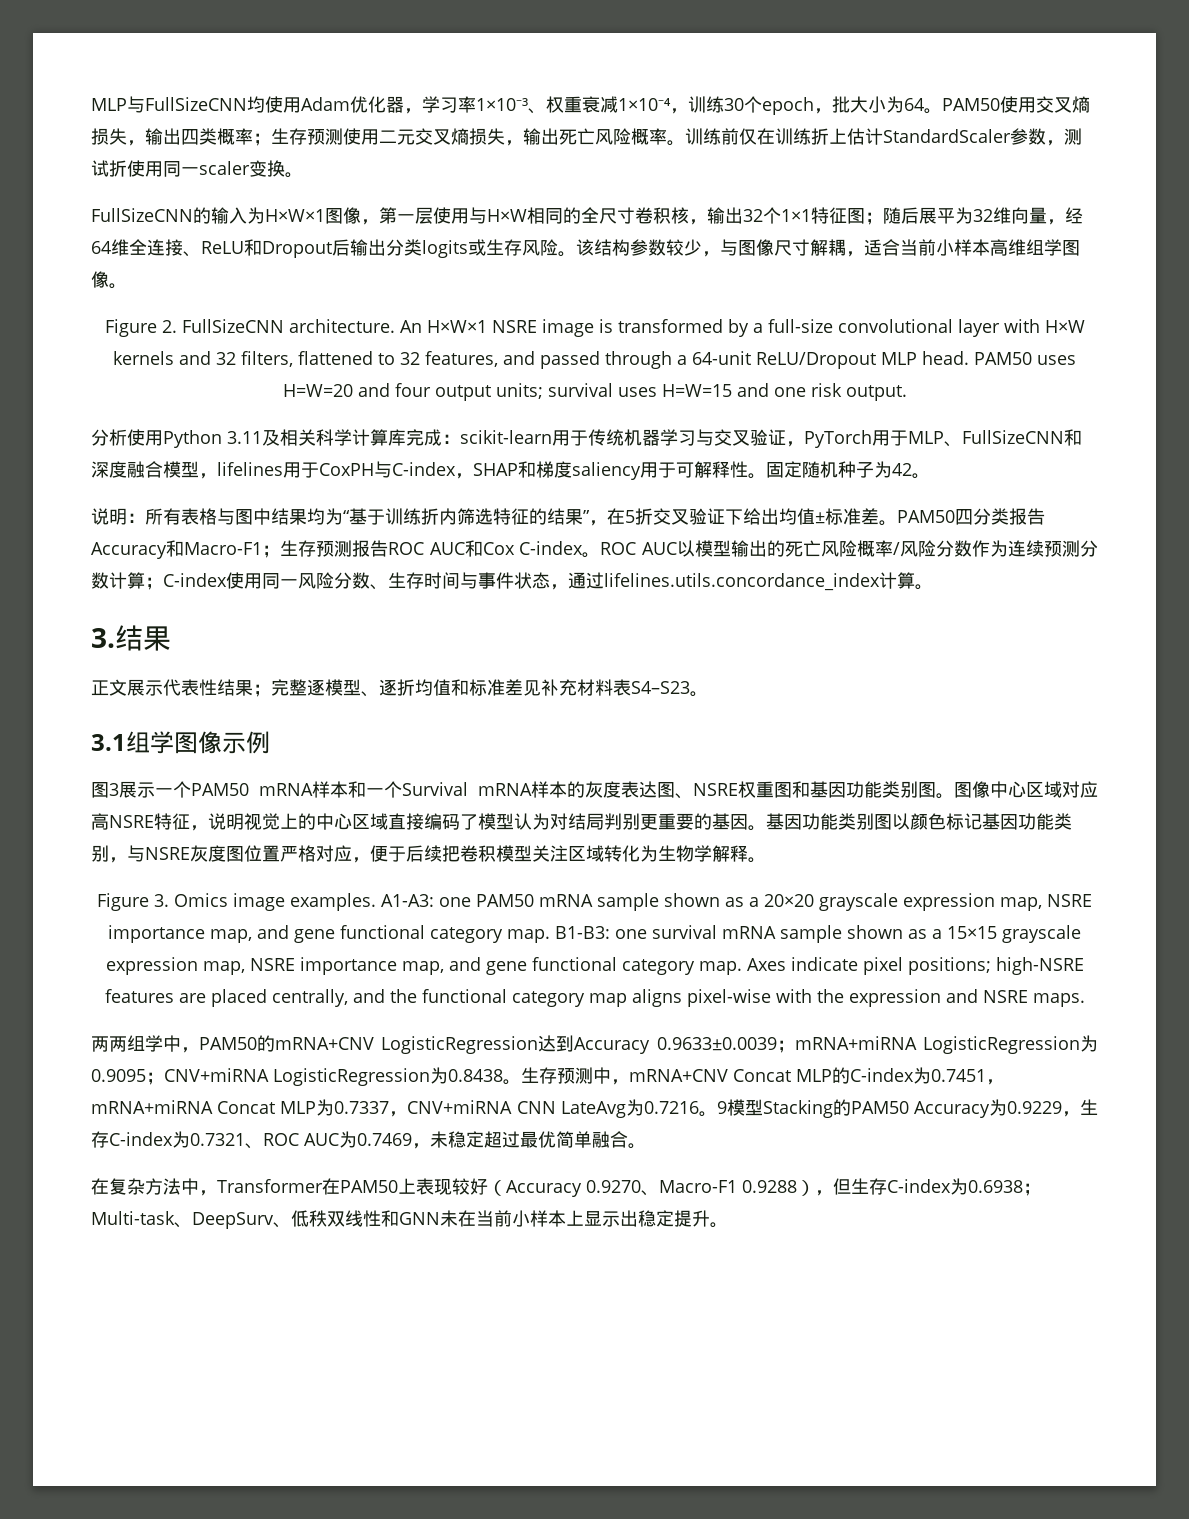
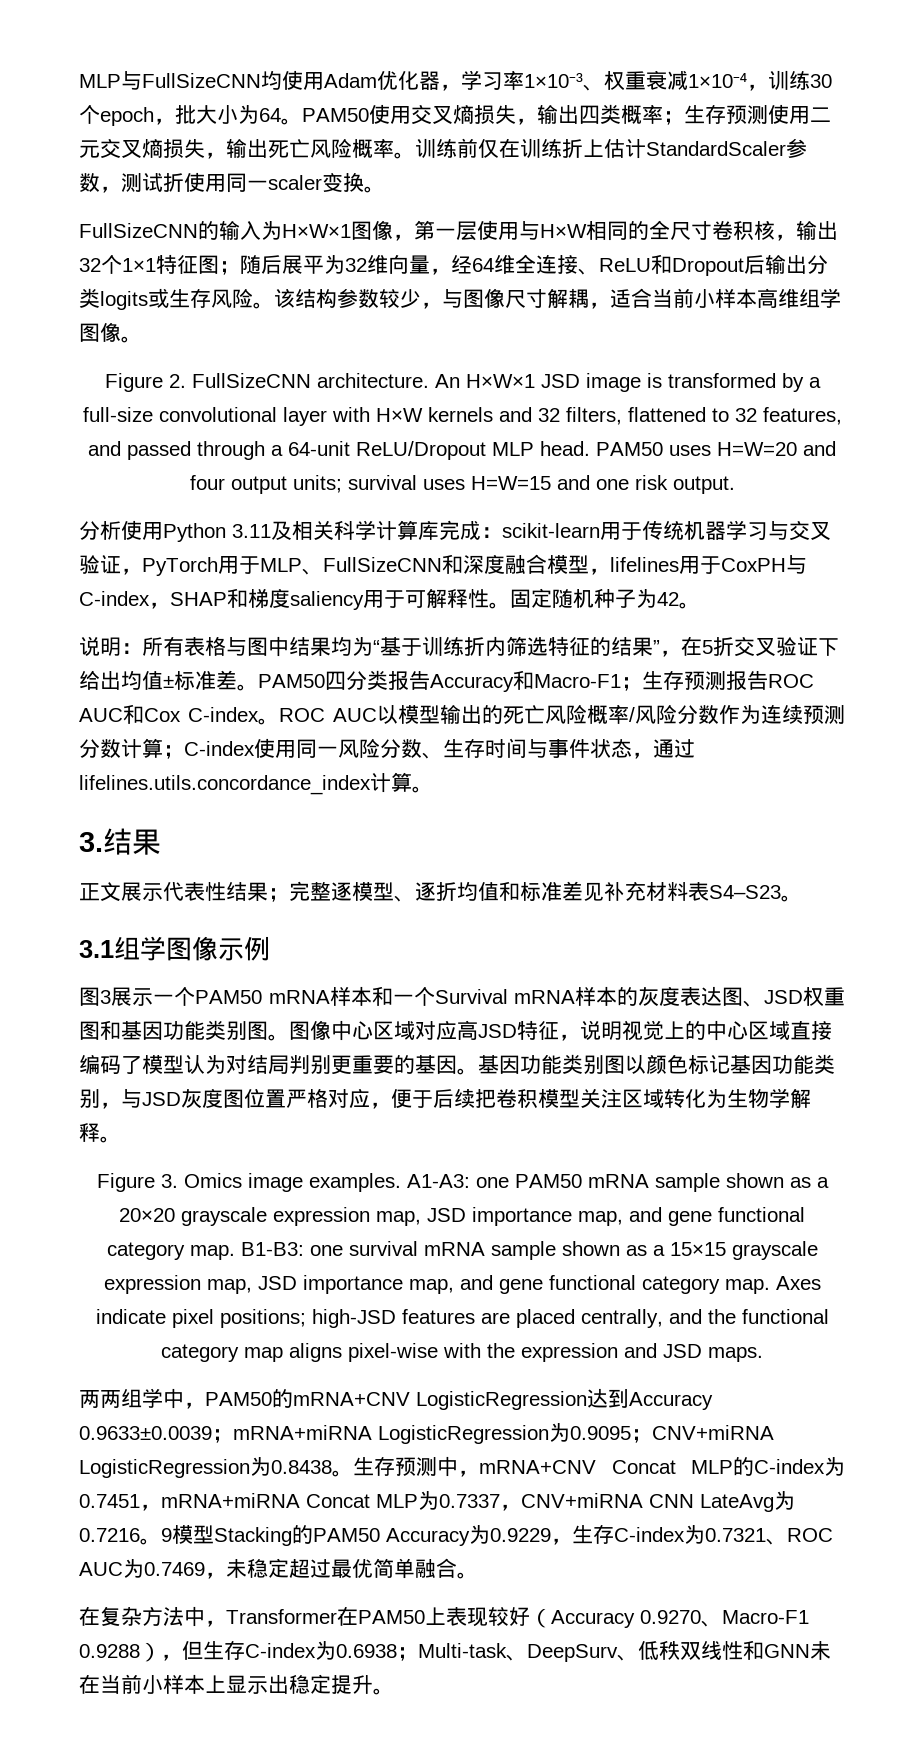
- An H×W×1 NSRE image is transformed by a full-size convolutional layer with H×W kernels and 32 filters, flattened to 32 features, and passed through a 64-unit ReLU/Dropout MLP head.
+ An H×W×1 JSD image is transformed by a full-size convolutional layer with H×W kernels and 32 filters, flattened to 32 features, and passed through a 64-unit ReLU/Dropout MLP head.
- 图3展示一个PAM50 mRNA样本和一个Survival mRNA样本的灰度表达图、NSRE权重图和基因功能类别图。
+ 图3展示一个PAM50 mRNA样本和一个Survival mRNA样本的灰度表达图、JSD权重图和基因功能类别图。
- 图像中心区域对应高NSRE特征，说明视觉上的中心区域直接编码了模型认为对结局判别更重要的基因。
+ 图像中心区域对应高JSD特征，说明视觉上的中心区域直接编码了模型认为对结局判别更重要的基因。
- 基因功能类别图以颜色标记基因功能类别，与NSRE灰度图位置严格对应，便于后续把卷积模型关注区域转化为生物学解释。
+ 基因功能类别图以颜色标记基因功能类别，与JSD灰度图位置严格对应，便于后续把卷积模型关注区域转化为生物学解释。
- A1-A3: one PAM50 mRNA sample shown as a 20×20 grayscale expression map, NSRE importance map, and gene functional category map.
+ A1-A3: one PAM50 mRNA sample shown as a 20×20 grayscale expression map, JSD importance map, and gene functional category map.
- B1-B3: one survival mRNA sample shown as a 15×15 grayscale expression map, NSRE importance map, and gene functional category map.
+ B1-B3: one survival mRNA sample shown as a 15×15 grayscale expression map, JSD importance map, and gene functional category map.
- Axes indicate pixel positions; high-NSRE features are placed centrally, and the functional category map aligns pixel-wise with the expression and NSRE maps.
+ Axes indicate pixel positions; high-JSD features are placed centrally, and the functional category map aligns pixel-wise with the expression and JSD maps.

